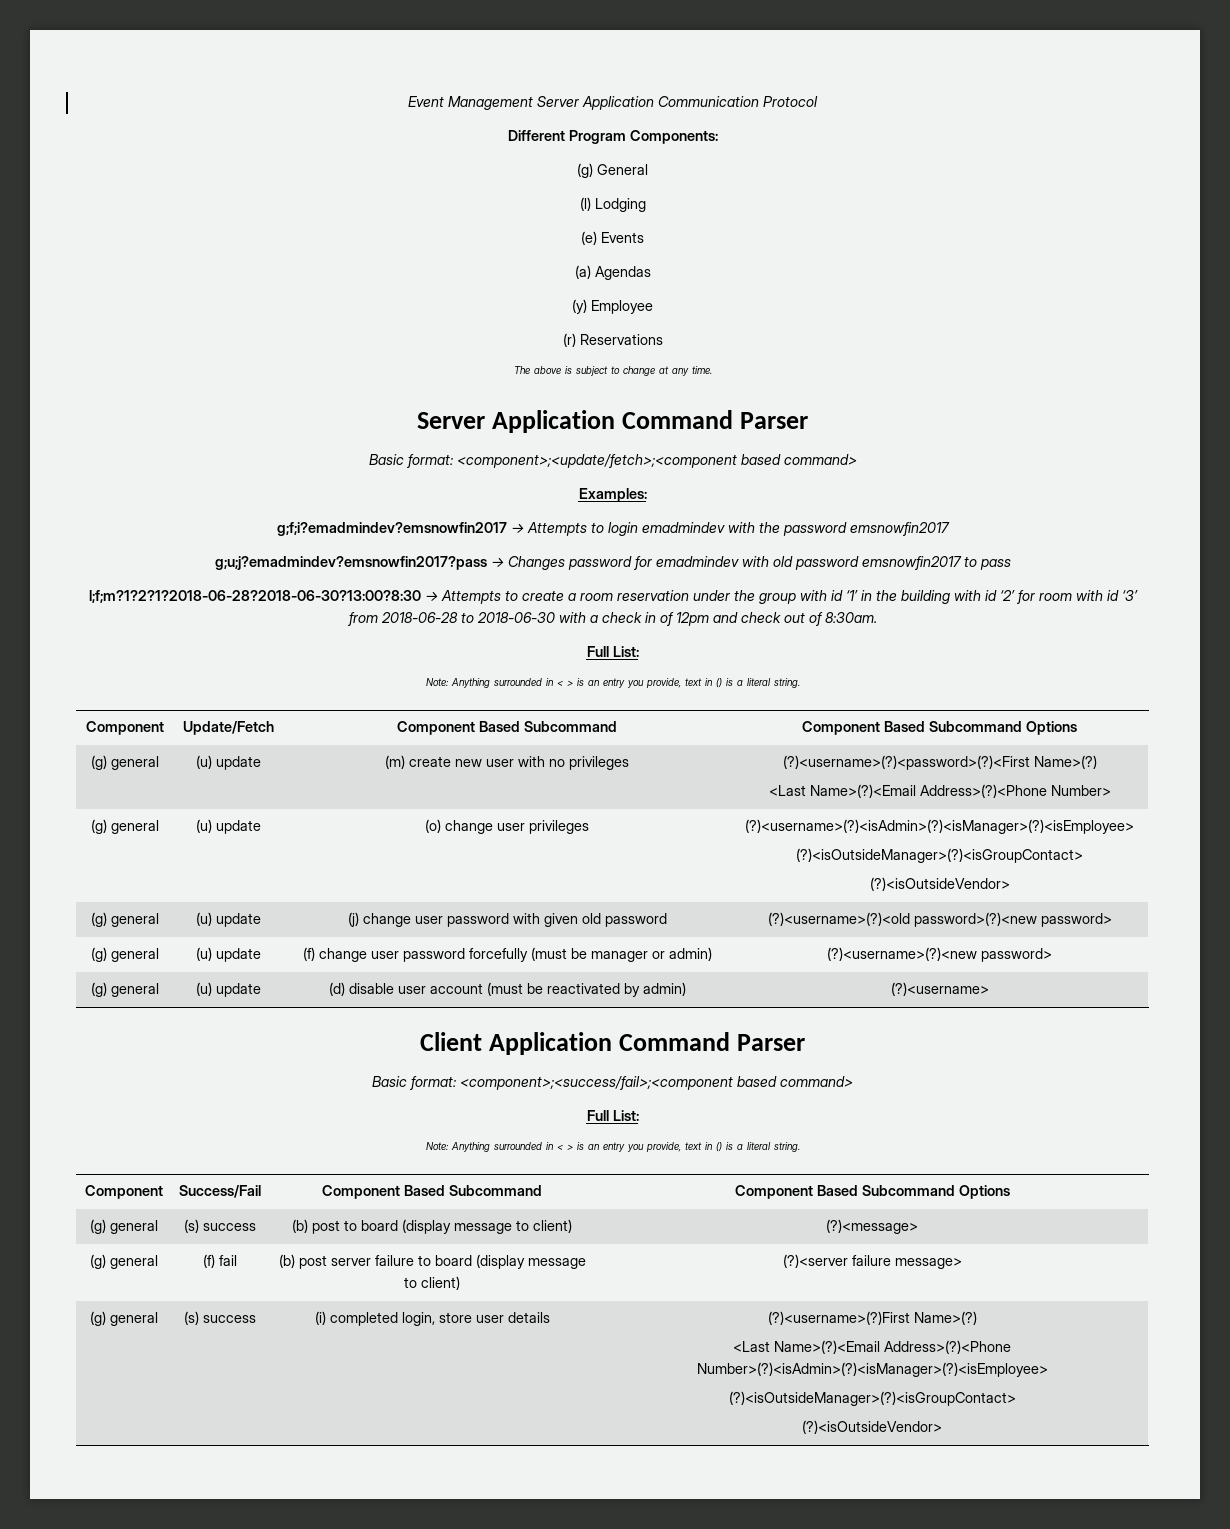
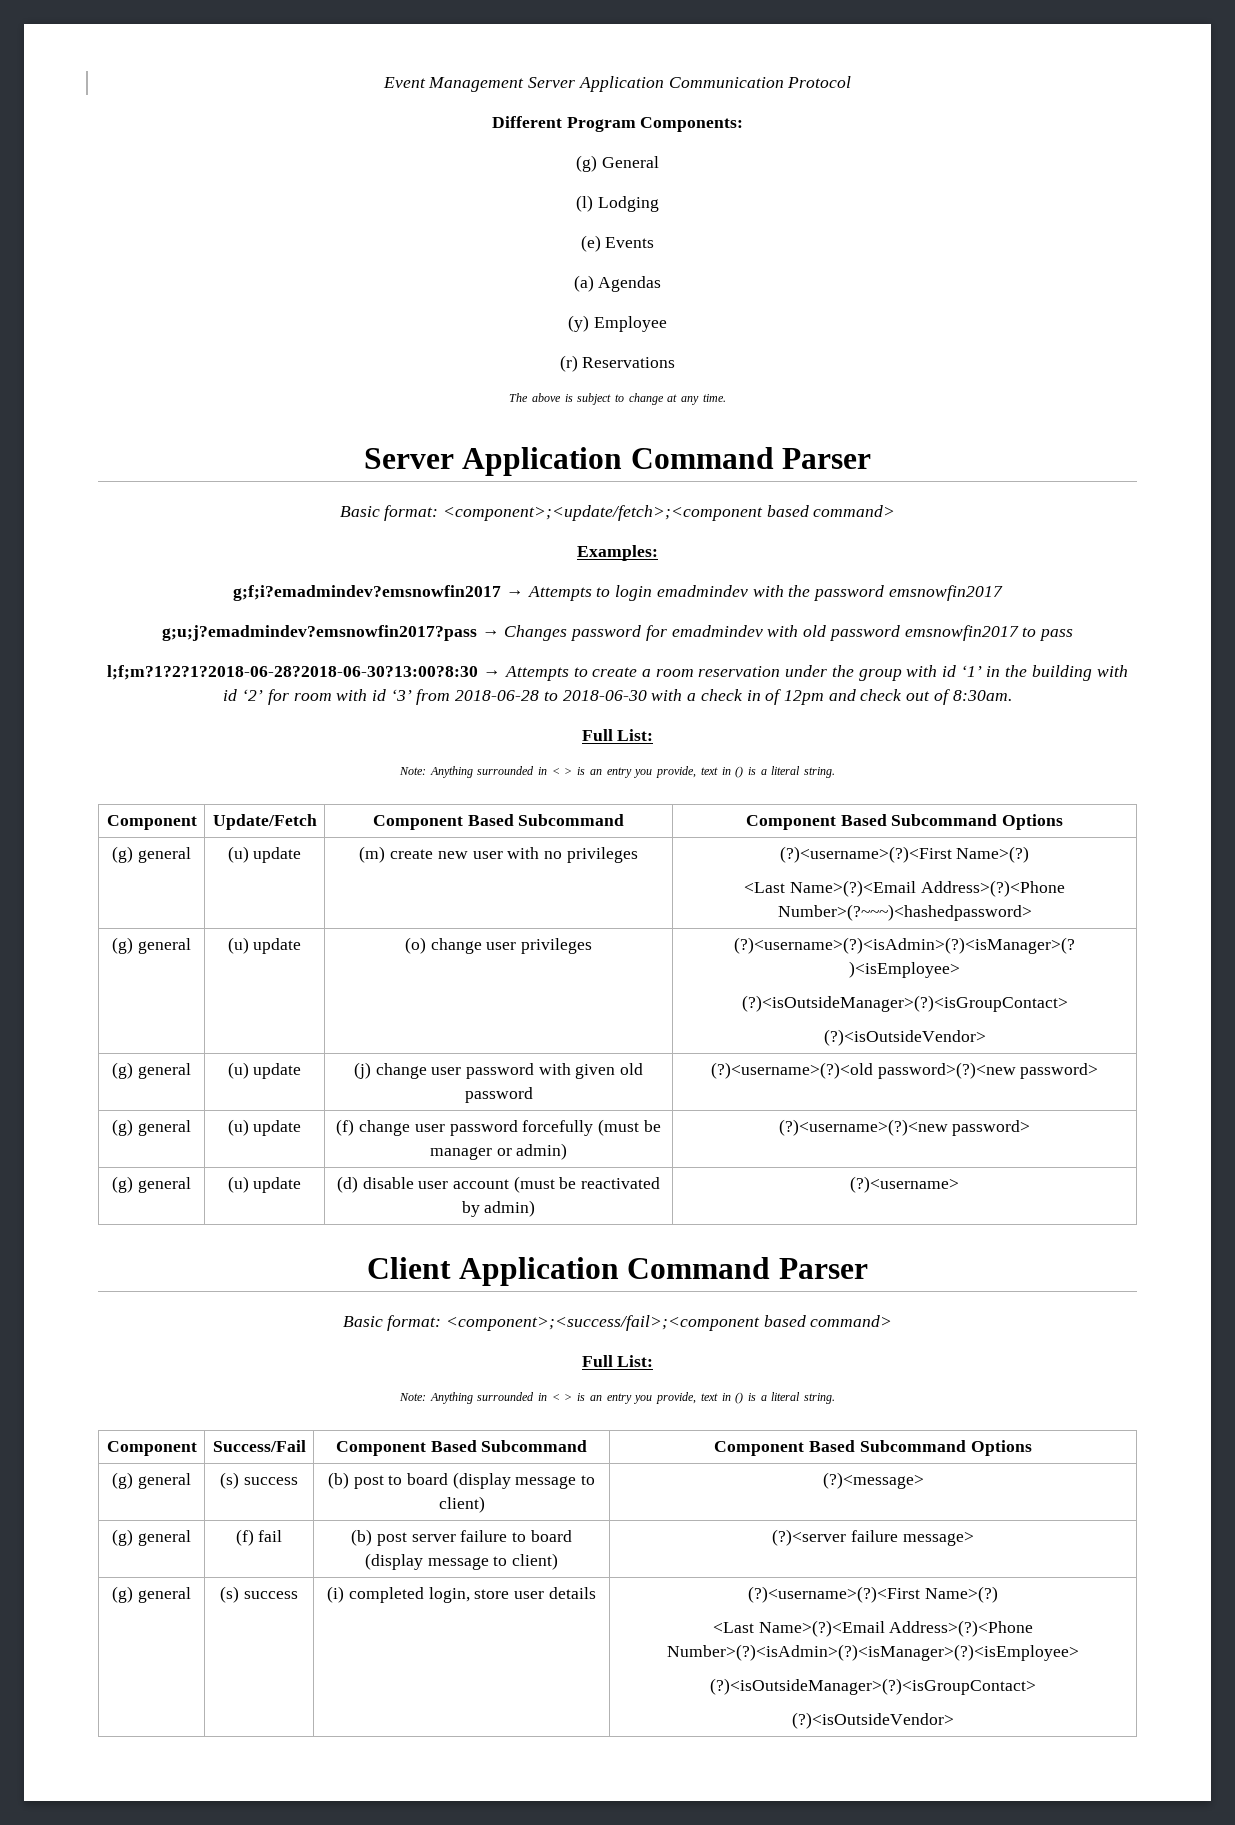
- (g) general | (u) update | (m) create new user with no privileges | (?)<username>(?)<password>(?)<First Name>(?)
- <Last Name>(?)<Email Address>(?)<Phone Number>
+ (g) general | (u) update | (m) create new user with no privileges | (?)<username>(?)<First Name>(?)
+ <Last Name>(?)<Email Address>(?)<Phone Number>(?~~~)<hashedpassword>
- (g) general | (s) success | (i) completed login, store user details | (?)<username>(?)First Name>(?)
+ (g) general | (s) success | (i) completed login, store user details | (?)<username>(?)<First Name>(?)

